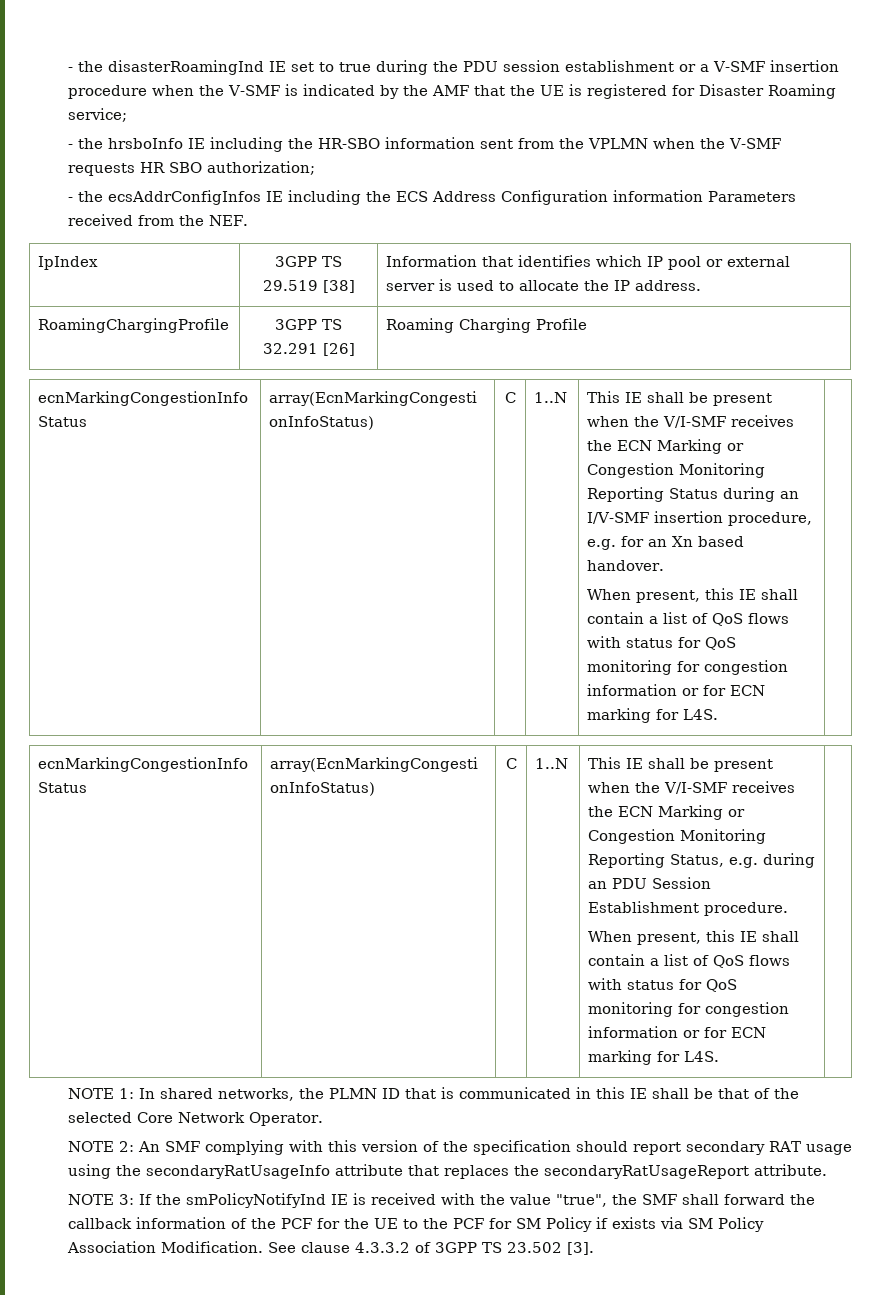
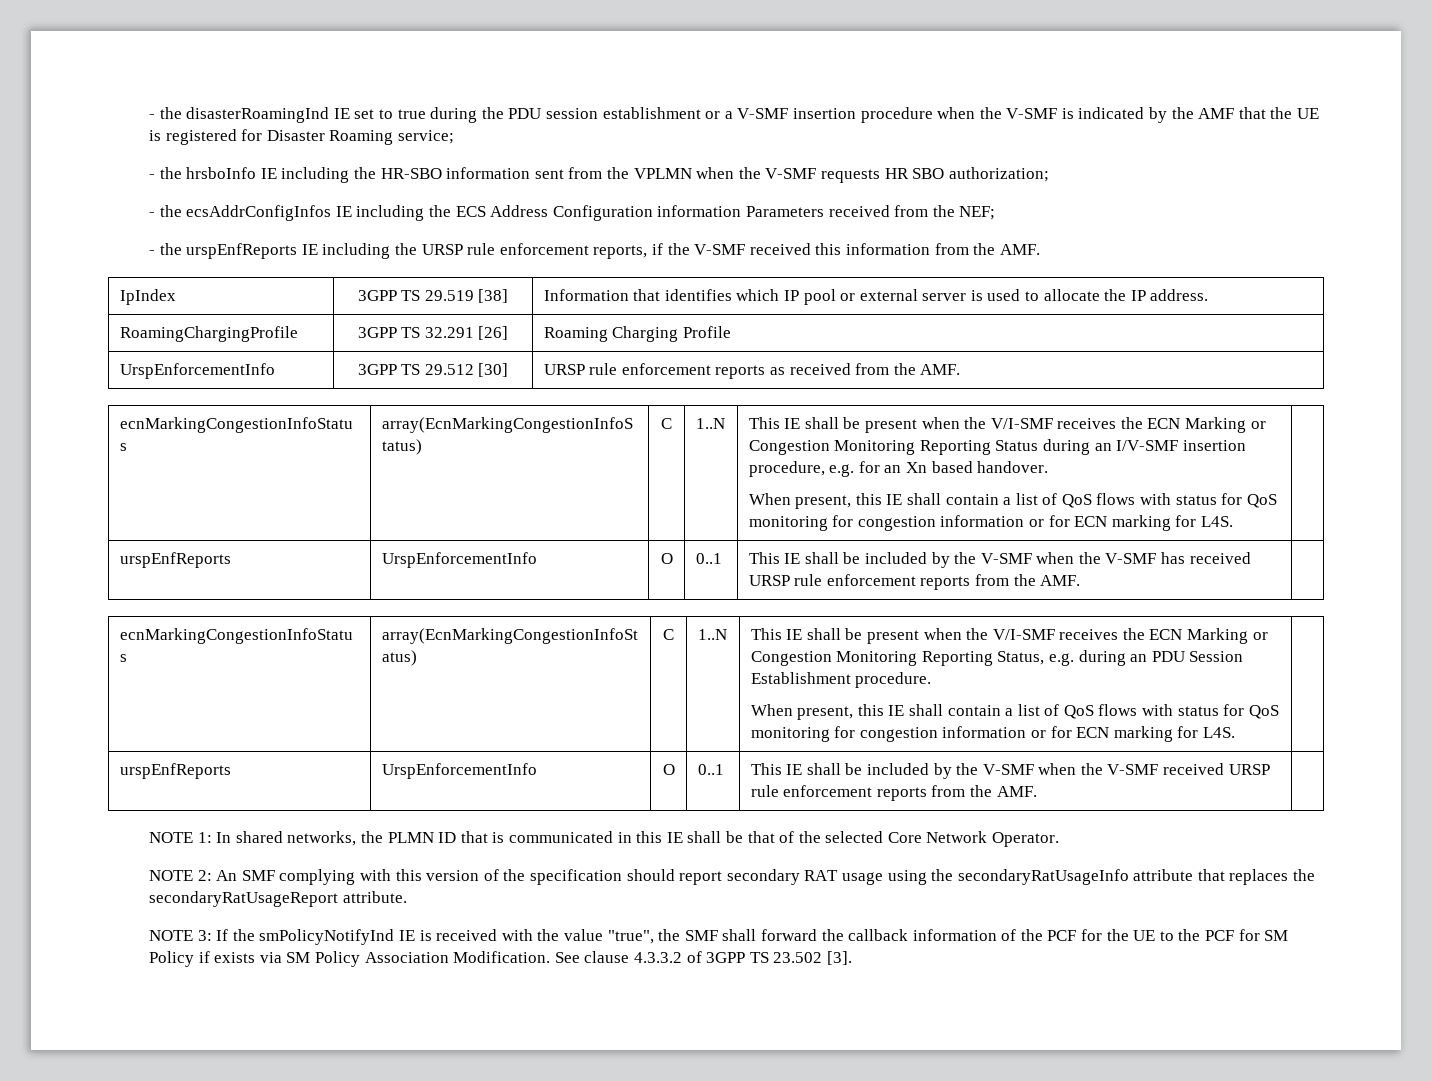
- - the ecsAddrConfigInfos IE including the ECS Address Configuration information Parameters received from the NEF.
+ - the ecsAddrConfigInfos IE including the ECS Address Configuration information Parameters received from the NEF;
+ - the urspEnfReports IE including the URSP rule enforcement reports, if the V-SMF received this information from the AMF.
+ UrspEnforcementInfo | 3GPP TS 29.512 [30] | URSP rule enforcement reports as received from the AMF.
+ urspEnfReports | UrspEnforcementInfo | O | 0..1 | This IE shall be included by the V-SMF when the V-SMF has received URSP rule enforcement reports from the AMF. |
+ urspEnfReports | UrspEnforcementInfo | O | 0..1 | This IE shall be included by the V-SMF when the V-SMF received URSP rule enforcement reports from the AMF. |

